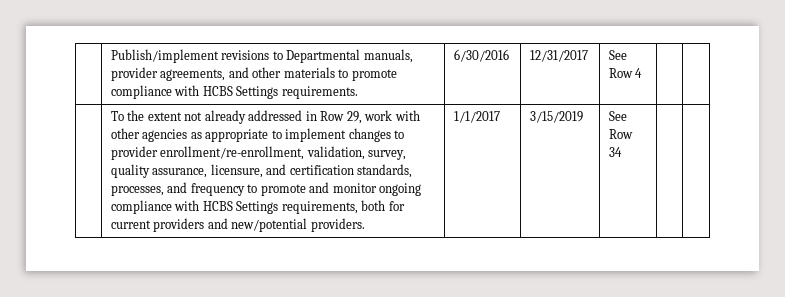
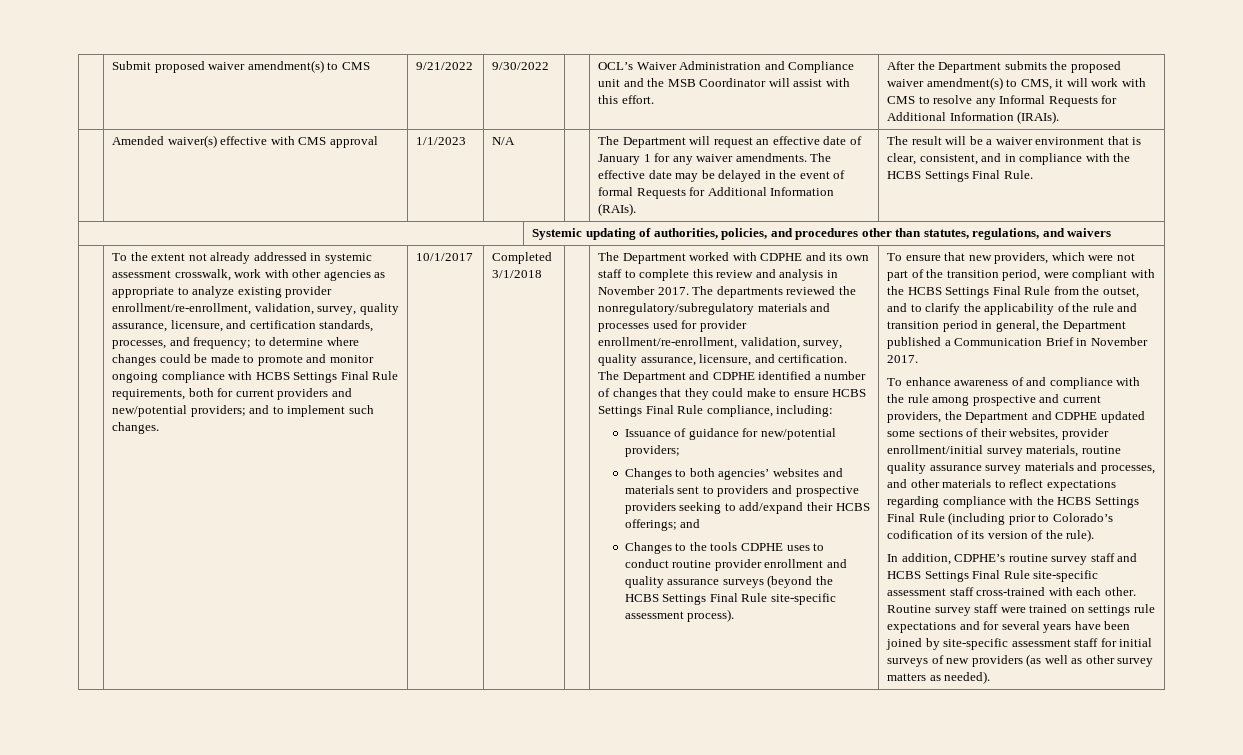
- Publish/implement revisions to Departmental manuals, provider agreements, and other materials to promote compliance with HCBS Settings requirements. | 6/30/2016 | 12/31/2017 | See Row 4
+ Submit proposed waiver amendment(s) to CMS | 9/21/2022 | 9/30/2022 | | OCL’s Waiver Administration and Compliance unit and the MSB Coordinator will assist with this effort. | After the Department submits the proposed waiver amendment(s) to CMS, it will work with CMS to resolve any Informal Requests for Additional Information (IRAIs).
+ | Amended waiver(s) effective with CMS approval | 1/1/2023 | N/A | | The Department will request an effective date of January 1 for any waiver amendments. The effective date may be delayed in the event of formal Requests for Additional Information (RAIs). | The result will be a waiver environment that is clear, consistent, and in compliance with the HCBS Settings Final Rule.
+ | Systemic updating of authorities, policies, and procedures other than statutes, regulations, and waivers
- To the extent not already addressed in Row 29, work with other agencies as appropriate to implement changes to provider enrollment/re-enrollment, validation, survey, quality assurance, licensure, and certification standards, processes, and frequency to promote and monitor ongoing compliance with HCBS Settings requirements, both for current providers and new/potential providers. | 1/1/2017 | 3/15/2019 | See Row 34
+ To the extent not already addressed in systemic assessment crosswalk, work with other agencies as appropriate to analyze existing provider enrollment/re-enrollment, validation, survey, quality assurance, licensure, and certification standards, processes, and frequency; to determine where changes could be made to promote and monitor ongoing compliance with HCBS Settings Final Rule requirements, both for current providers and new/potential providers; and to implement such changes. | 10/1/2017 | Completed 3/1/2018 | | The Department worked with CDPHE and its own staff to complete this review and analysis in November 2017. The departments reviewed the nonregulatory/subregulatory materials and processes used for provider enrollment/re-enrollment, validation, survey, quality assurance, licensure, and certification. The Department and CDPHE identified a number of changes that they could make to ensure HCBS Settings Final Rule compliance, including:
+ Issuance of guidance for new/potential providers;
+ Changes to both agencies’ websites and materials sent to providers and prospective providers seeking to add/expand their HCBS offerings; and
+ Changes to the tools CDPHE uses to conduct routine provider enrollment and quality assurance surveys (beyond the HCBS Settings Final Rule site-specific assessment process). | To ensure that new providers, which were not part of the transition period, were compliant with the HCBS Settings Final Rule from the outset, and to clarify the applicability of the rule and transition period in general, the Department published a Communication Brief in November 2017.
+ To enhance awareness of and compliance with the rule among prospective and current providers, the Department and CDPHE updated some sections of their websites, provider enrollment/initial survey materials, routine quality assurance survey materials and processes, and other materials to reflect expectations regarding compliance with the HCBS Settings Final Rule (including prior to Colorado’s codification of its version of the rule).
+ In addition, CDPHE’s routine survey staff and HCBS Settings Final Rule site-specific assessment staff cross-trained with each other. Routine survey staff were trained on settings rule expectations and for several years have been joined by site-specific assessment staff for initial surveys of new providers (as well as other survey matters as needed).

